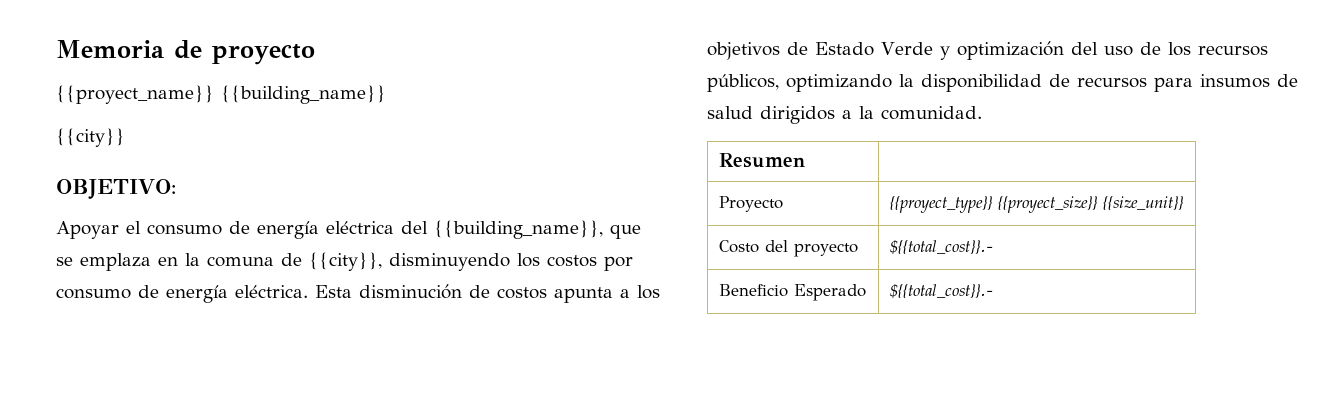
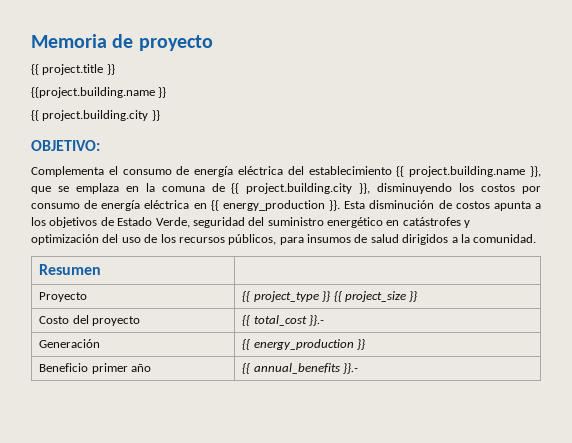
- {{proyect_name}} {{building_name}}
- {{city}}
+ {{ project.title }}
+ {{project.building.name }}
+ {{ project.building.city }}
- Apoyar el consumo de energía eléctrica del {{building_name}}, que se emplaza en la comuna de {{city}}, disminuyendo los costos por consumo de energía eléctrica.
+ Complementa el consumo de energía eléctrica del establecimiento {{ project.building.name }}, que se emplaza en la comuna de {{ project.building.city }}, disminuyendo los costos por consumo de energía eléctrica en {{ energy_production }}.
- Esta disminución de costos apunta a los objetivos de Estado Verde y optimización del uso de los recursos públicos, optimizando la disponibilidad de recursos para insumos de salud dirigidos a la comunidad.
+ Esta disminución de costos apunta a los objetivos de Estado Verde, seguridad del suministro energético en catástrofes y optimización del uso de los recursos públicos, para insumos de salud dirigidos a la comunidad.
- Proyecto | {{proyect_type}} {{proyect_size}} {{size_unit}}
- Costo del proyecto | ${{total_cost}}.-
- Beneficio Esperado | ${{total_cost}}.-
+ Proyecto | {{ project_type }} {{ project_size }}
+ Costo del proyecto | {{ total_cost }}.-
+ Generación | {{ energy_production }}
+ Beneficio primer año | {{ annual_benefits }}.-

